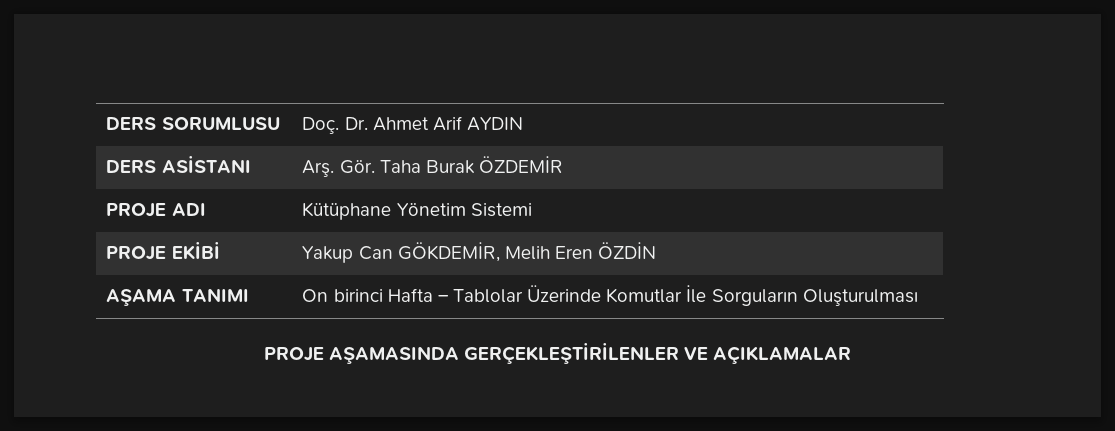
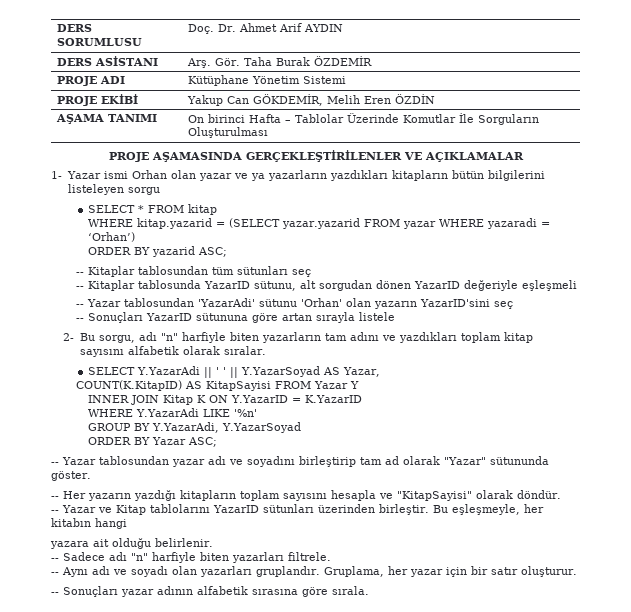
+ 1- Yazar ismi Orhan olan yazar ve ya yazarların yazdıkları kitapların bütün bilgilerini listeleyen sorgu
+ SELECT * FROM kitap
+ WHERE kitap.yazarid = (SELECT yazar.yazarid FROM yazar WHERE yazaradi = ‘Orhan’)
+ ORDER BY yazarid ASC;
+ -- Kitaplar tablosundan tüm sütunları seç
+ -- Kitaplar tablosunda YazarID sütunu, alt sorgudan dönen YazarID değeriyle eşleşmeli
+ -- Yazar tablosundan 'YazarAdi' sütunu 'Orhan' olan yazarın YazarID'sini seç
+ -- Sonuçları YazarID sütununa göre artan sırayla listele
+ 2- Bu sorgu, adı "n" harfiyle biten yazarların tam adını ve yazdıkları toplam kitap sayısını alfabetik olarak sıralar.
+ SELECT Y.YazarAdi || ' ' || Y.YazarSoyad AS Yazar,
+ COUNT(K.KitapID) AS KitapSayisi FROM Yazar Y
+ INNER JOIN Kitap K ON Y.YazarID = K.YazarID
+ WHERE Y.YazarAdi LIKE '%n'
+ GROUP BY Y.YazarAdi, Y.YazarSoyad
+ ORDER BY Yazar ASC;
+ -- Yazar tablosundan yazar adı ve soyadını birleştirip tam ad olarak "Yazar" sütununda göster.
+ -- Her yazarın yazdığı kitapların toplam sayısını hesapla ve "KitapSayisi" olarak döndür.
+ -- Yazar ve Kitap tablolarını YazarID sütunları üzerinden birleştir. Bu eşleşmeyle, her kitabın hangi
+ yazara ait olduğu belirlenir.
+ -- Sadece adı "n" harfiyle biten yazarları filtrele.
+ -- Aynı adı ve soyadı olan yazarları gruplandır. Gruplama, her yazar için bir satır oluşturur.
+ -- Sonuçları yazar adının alfabetik sırasına göre sırala.

